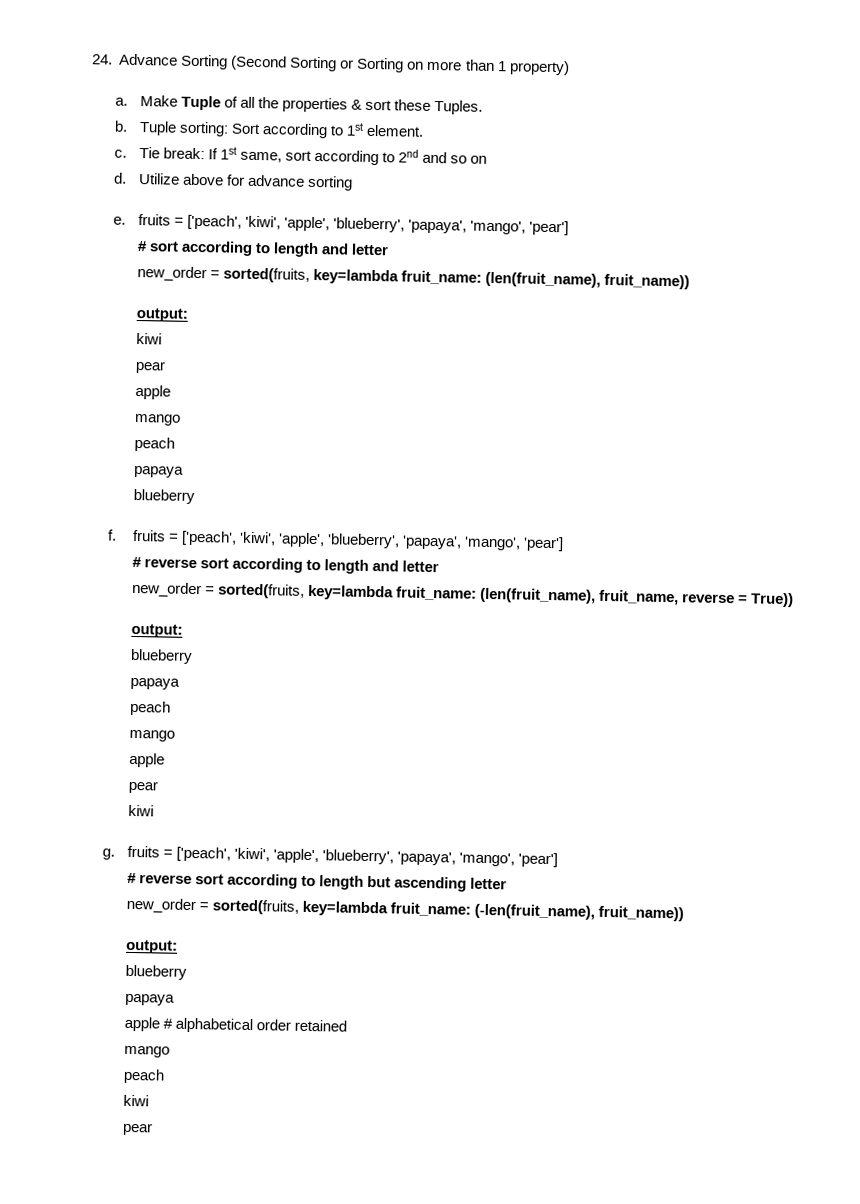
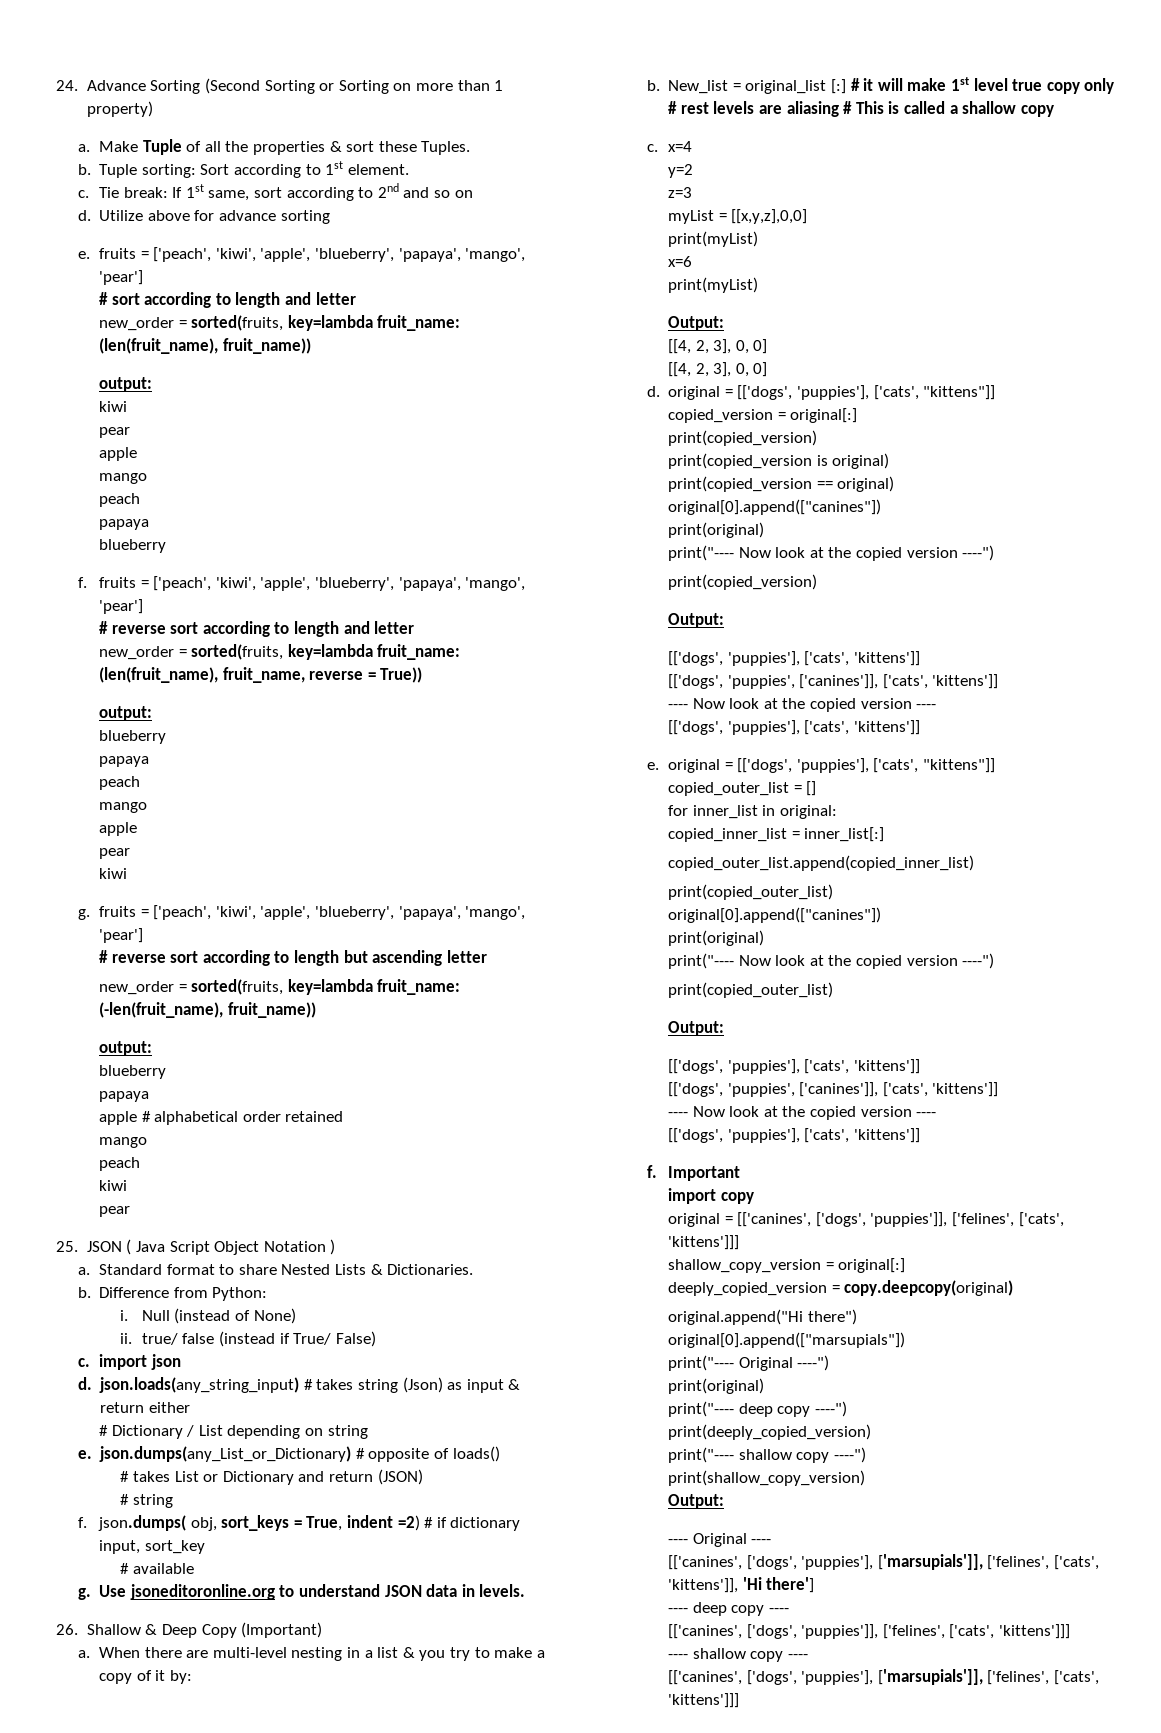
+ 25. JSON ( Java Script Object Notation )
+ a. Standard format to share Nested Lists & Dictionaries.
+ b. Difference from Python:
+ i. Null (instead of None)
+ ii. true/ false (instead if True/ False)
+ c. import json
+ d. json.loads(any_string_input) # takes string (Json) as input & return either
+ # Dictionary / List depending on string
+ e. json.dumps(any_List_or_Dictionary) # opposite of loads()
+ # takes List or Dictionary and return (JSON)
+ # string
+ f. json.dumps( obj, sort_keys = True, indent =2) # if dictionary input, sort_key
+ # available
+ g. Use jsoneditoronline.org to understand JSON data in levels.
+ 26. Shallow & Deep Copy (Important)
+ a. When there are multi-level nesting in a list & you try to make a copy of it by:
+ b. New_list = original_list [:] # it will make 1st level true copy only # rest levels are aliasing # This is called a shallow copy
+ c. x=4
+ y=2
+ z=3
+ myList = [[x,y,z],0,0]
+ print(myList)
+ x=6
+ print(myList)
+ Output:
+ [[4, 2, 3], 0, 0]
+ [[4, 2, 3], 0, 0]
+ d. original = [['dogs', 'puppies'], ['cats', "kittens"]]
+ copied_version = original[:]
+ print(copied_version)
+ print(copied_version is original)
+ print(copied_version == original)
+ original[0].append(["canines"])
+ print(original)
+ print("---- Now look at the copied version ----")
+ print(copied_version)
+ Output:
+ [['dogs', 'puppies'], ['cats', 'kittens']]
+ [['dogs', 'puppies', ['canines']], ['cats', 'kittens']]
+ ---- Now look at the copied version ----
+ [['dogs', 'puppies'], ['cats', 'kittens']]
+ e. original = [['dogs', 'puppies'], ['cats', "kittens"]]
+ copied_outer_list = []
+ for inner_list in original:
+ copied_inner_list = inner_list[:]
+ copied_outer_list.append(copied_inner_list)
+ print(copied_outer_list)
+ original[0].append(["canines"])
+ print(original)
+ print("---- Now look at the copied version ----")
+ print(copied_outer_list)
+ Output:
+ [['dogs', 'puppies'], ['cats', 'kittens']]
+ [['dogs', 'puppies', ['canines']], ['cats', 'kittens']]
+ ---- Now look at the copied version ----
+ [['dogs', 'puppies'], ['cats', 'kittens']]
+ f. Important
+ import copy
+ original = [['canines', ['dogs', 'puppies']], ['felines', ['cats', 'kittens']]]
+ shallow_copy_version = original[:]
+ deeply_copied_version = copy.deepcopy(original)
+ original.append("Hi there")
+ original[0].append(["marsupials"])
+ print("---- Original ----")
+ print(original)
+ print("---- deep copy ----")
+ print(deeply_copied_version)
+ print("---- shallow copy ----")
+ print(shallow_copy_version)
+ Output:
+ ---- Original ----
+ [['canines', ['dogs', 'puppies'], ['marsupials']], ['felines', ['cats', 'kittens']], 'Hi there']
+ ---- deep copy ----
+ [['canines', ['dogs', 'puppies']], ['felines', ['cats', 'kittens']]]
+ ---- shallow copy ----
+ [['canines', ['dogs', 'puppies'], ['marsupials']], ['felines', ['cats', 'kittens']]]

